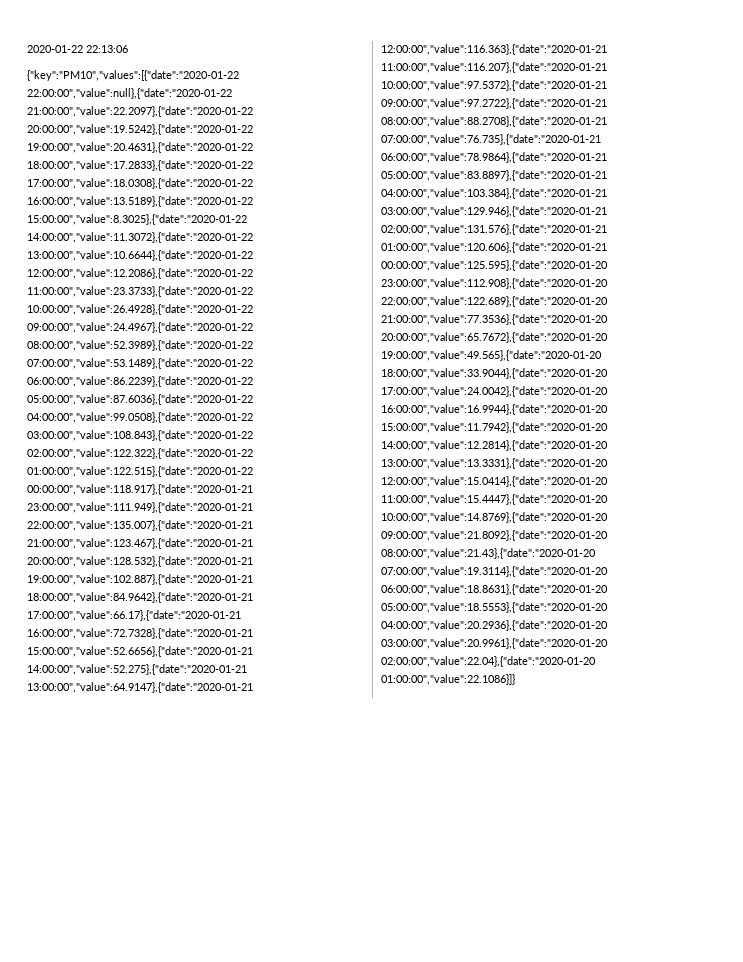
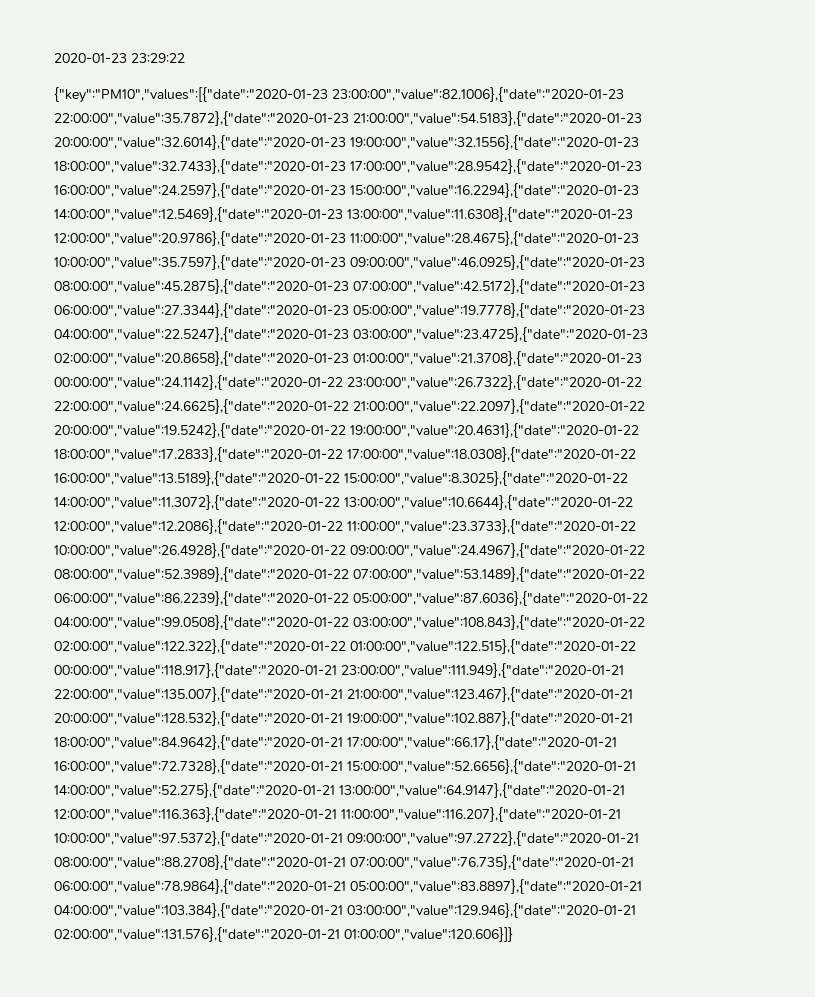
- 2020-01-22 22:13:06
- {"key":"PM10","values":[{"date":"2020-01-22 22:00:00","value":null},{"date":"2020-01-22 21:00:00","value":22.2097},{"date":"2020-01-22 20:00:00","value":19.5242},{"date":"2020-01-22 19:00:00","value":20.4631},{"date":"2020-01-22 18:00:00","value":17.2833},{"date":"2020-01-22 17:00:00","value":18.0308},{"date":"2020-01-22 16:00:00","value":13.5189},{"date":"2020-01-22 15:00:00","value":8.3025},{"date":"2020-01-22 14:00:00","value":11.3072},{"date":"2020-01-22 13:00:00","value":10.6644},{"date":"2020-01-22 12:00:00","value":12.2086},{"date":"2020-01-22 11:00:00","value":23.3733},{"date":"2020-01-22 10:00:00","value":26.4928},{"date":"2020-01-22 09:00:00","value":24.4967},{"date":"2020-01-22 08:00:00","value":52.3989},{"date":"2020-01-22 07:00:00","value":53.1489},{"date":"2020-01-22 06:00:00","value":86.2239},{"date":"2020-01-22 05:00:00","value":87.6036},{"date":"2020-01-22 04:00:00","value":99.0508},{"date":"2020-01-22 03:00:00","value":108.843},{"date":"2020-01-22 02:00:00","value":122.322},{"date":"2020-01-22 01:00:00","value":122.515},{"date":"2020-01-22 00:00:00","value":118.917},{"date":"2020-01-21 23:00:00","value":111.949},{"date":"2020-01-21 22:00:00","value":135.007},{"date":"2020-01-21 21:00:00","value":123.467},{"date":"2020-01-21 20:00:00","value":128.532},{"date":"2020-01-21 19:00:00","value":102.887},{"date":"2020-01-21 18:00:00","value":84.9642},{"date":"2020-01-21 17:00:00","value":66.17},{"date":"2020-01-21 16:00:00","value":72.7328},{"date":"2020-01-21 15:00:00","value":52.6656},{"date":"2020-01-21 14:00:00","value":52.275},{"date":"2020-01-21 13:00:00","value":64.9147},{"date":"2020-01-21 12:00:00","value":116.363},{"date":"2020-01-21 11:00:00","value":116.207},{"date":"2020-01-21 10:00:00","value":97.5372},{"date":"2020-01-21 09:00:00","value":97.2722},{"date":"2020-01-21 08:00:00","value":88.2708},{"date":"2020-01-21 07:00:00","value":76.735},{"date":"2020-01-21 06:00:00","value":78.9864},{"date":"2020-01-21 05:00:00","value":83.8897},{"date":"2020-01-21 04:00:00","value":103.384},{"date":"2020-01-21 03:00:00","value":129.946},{"date":"2020-01-21 02:00:00","value":131.576},{"date":"2020-01-21 01:00:00","value":120.606},{"date":"2020-01-21 00:00:00","value":125.595},{"date":"2020-01-20 23:00:00","value":112.908},{"date":"2020-01-20 22:00:00","value":122.689},{"date":"2020-01-20 21:00:00","value":77.3536},{"date":"2020-01-20 20:00:00","value":65.7672},{"date":"2020-01-20 19:00:00","value":49.565},{"date":"2020-01-20 18:00:00","value":33.9044},{"date":"2020-01-20 17:00:00","value":24.0042},{"date":"2020-01-20 16:00:00","value":16.9944},{"date":"2020-01-20 15:00:00","value":11.7942},{"date":"2020-01-20 14:00:00","value":12.2814},{"date":"2020-01-20 13:00:00","value":13.3331},{"date":"2020-01-20 12:00:00","value":15.0414},{"date":"2020-01-20 11:00:00","value":15.4447},{"date":"2020-01-20 10:00:00","value":14.8769},{"date":"2020-01-20 09:00:00","value":21.8092},{"date":"2020-01-20 08:00:00","value":21.43},{"date":"2020-01-20 07:00:00","value":19.3114},{"date":"2020-01-20 06:00:00","value":18.8631},{"date":"2020-01-20 05:00:00","value":18.5553},{"date":"2020-01-20 04:00:00","value":20.2936},{"date":"2020-01-20 03:00:00","value":20.9961},{"date":"2020-01-20 02:00:00","value":22.04},{"date":"2020-01-20 01:00:00","value":22.1086}]}
+ 2020-01-23 23:29:22
+ {"key":"PM10","values":[{"date":"2020-01-23 23:00:00","value":82.1006},{"date":"2020-01-23 22:00:00","value":35.7872},{"date":"2020-01-23 21:00:00","value":54.5183},{"date":"2020-01-23 20:00:00","value":32.6014},{"date":"2020-01-23 19:00:00","value":32.1556},{"date":"2020-01-23 18:00:00","value":32.7433},{"date":"2020-01-23 17:00:00","value":28.9542},{"date":"2020-01-23 16:00:00","value":24.2597},{"date":"2020-01-23 15:00:00","value":16.2294},{"date":"2020-01-23 14:00:00","value":12.5469},{"date":"2020-01-23 13:00:00","value":11.6308},{"date":"2020-01-23 12:00:00","value":20.9786},{"date":"2020-01-23 11:00:00","value":28.4675},{"date":"2020-01-23 10:00:00","value":35.7597},{"date":"2020-01-23 09:00:00","value":46.0925},{"date":"2020-01-23 08:00:00","value":45.2875},{"date":"2020-01-23 07:00:00","value":42.5172},{"date":"2020-01-23 06:00:00","value":27.3344},{"date":"2020-01-23 05:00:00","value":19.7778},{"date":"2020-01-23 04:00:00","value":22.5247},{"date":"2020-01-23 03:00:00","value":23.4725},{"date":"2020-01-23 02:00:00","value":20.8658},{"date":"2020-01-23 01:00:00","value":21.3708},{"date":"2020-01-23 00:00:00","value":24.1142},{"date":"2020-01-22 23:00:00","value":26.7322},{"date":"2020-01-22 22:00:00","value":24.6625},{"date":"2020-01-22 21:00:00","value":22.2097},{"date":"2020-01-22 20:00:00","value":19.5242},{"date":"2020-01-22 19:00:00","value":20.4631},{"date":"2020-01-22 18:00:00","value":17.2833},{"date":"2020-01-22 17:00:00","value":18.0308},{"date":"2020-01-22 16:00:00","value":13.5189},{"date":"2020-01-22 15:00:00","value":8.3025},{"date":"2020-01-22 14:00:00","value":11.3072},{"date":"2020-01-22 13:00:00","value":10.6644},{"date":"2020-01-22 12:00:00","value":12.2086},{"date":"2020-01-22 11:00:00","value":23.3733},{"date":"2020-01-22 10:00:00","value":26.4928},{"date":"2020-01-22 09:00:00","value":24.4967},{"date":"2020-01-22 08:00:00","value":52.3989},{"date":"2020-01-22 07:00:00","value":53.1489},{"date":"2020-01-22 06:00:00","value":86.2239},{"date":"2020-01-22 05:00:00","value":87.6036},{"date":"2020-01-22 04:00:00","value":99.0508},{"date":"2020-01-22 03:00:00","value":108.843},{"date":"2020-01-22 02:00:00","value":122.322},{"date":"2020-01-22 01:00:00","value":122.515},{"date":"2020-01-22 00:00:00","value":118.917},{"date":"2020-01-21 23:00:00","value":111.949},{"date":"2020-01-21 22:00:00","value":135.007},{"date":"2020-01-21 21:00:00","value":123.467},{"date":"2020-01-21 20:00:00","value":128.532},{"date":"2020-01-21 19:00:00","value":102.887},{"date":"2020-01-21 18:00:00","value":84.9642},{"date":"2020-01-21 17:00:00","value":66.17},{"date":"2020-01-21 16:00:00","value":72.7328},{"date":"2020-01-21 15:00:00","value":52.6656},{"date":"2020-01-21 14:00:00","value":52.275},{"date":"2020-01-21 13:00:00","value":64.9147},{"date":"2020-01-21 12:00:00","value":116.363},{"date":"2020-01-21 11:00:00","value":116.207},{"date":"2020-01-21 10:00:00","value":97.5372},{"date":"2020-01-21 09:00:00","value":97.2722},{"date":"2020-01-21 08:00:00","value":88.2708},{"date":"2020-01-21 07:00:00","value":76.735},{"date":"2020-01-21 06:00:00","value":78.9864},{"date":"2020-01-21 05:00:00","value":83.8897},{"date":"2020-01-21 04:00:00","value":103.384},{"date":"2020-01-21 03:00:00","value":129.946},{"date":"2020-01-21 02:00:00","value":131.576},{"date":"2020-01-21 01:00:00","value":120.606}]}

